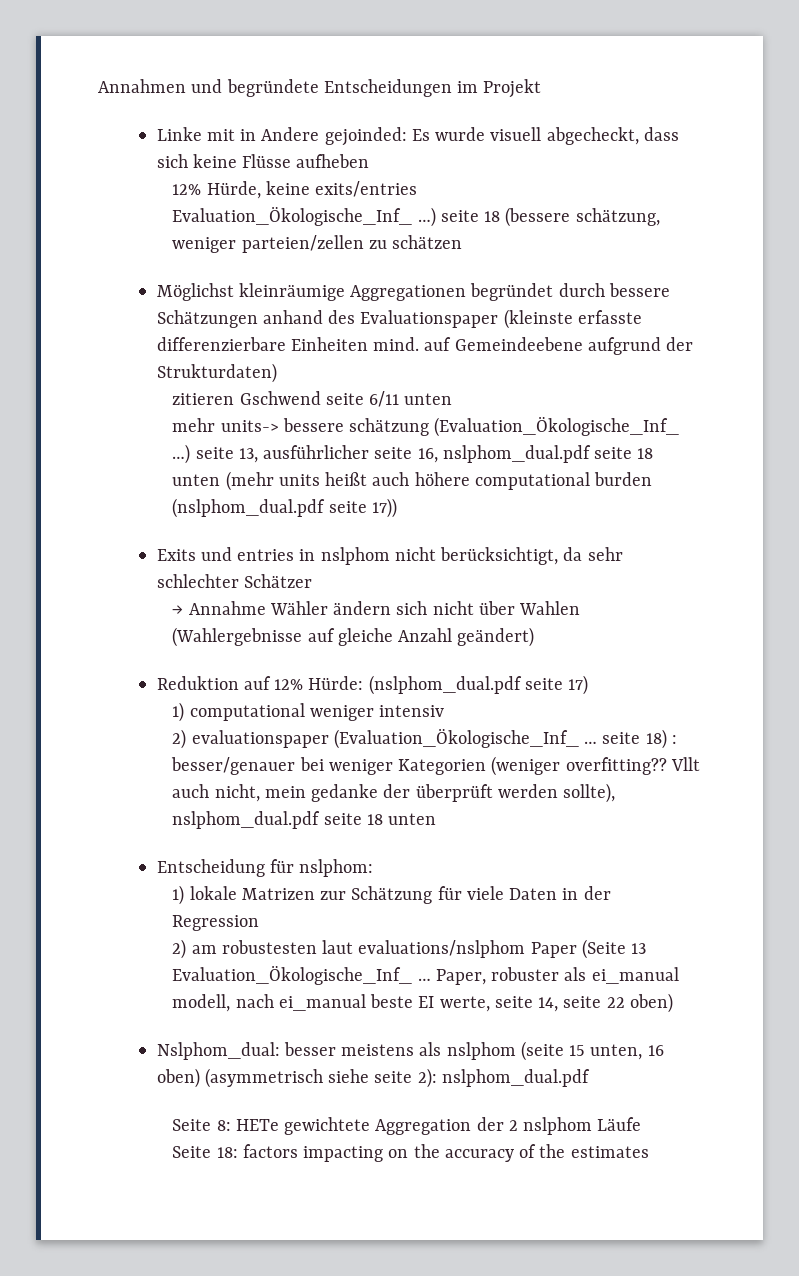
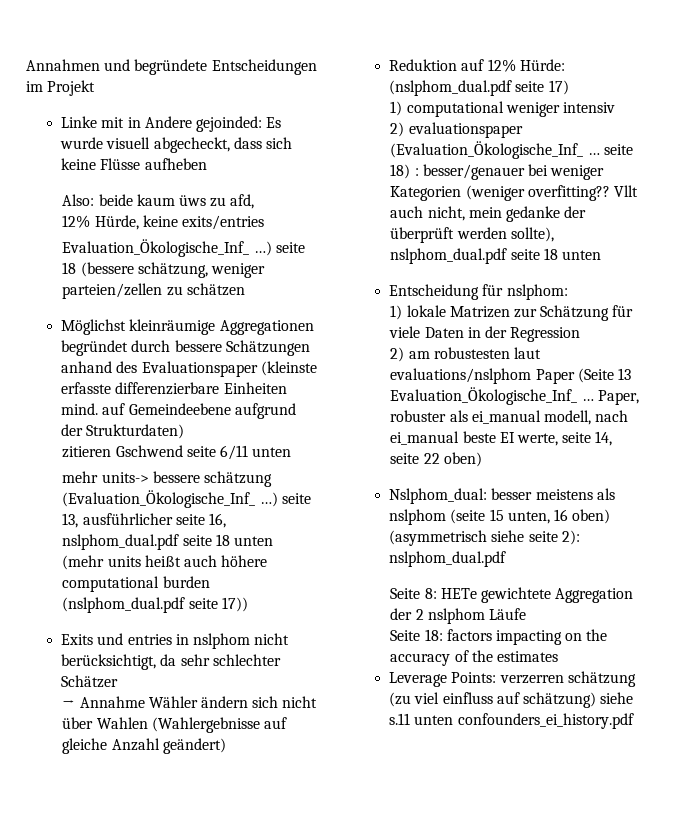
+ Also: beide kaum üws zu afd,
+ Leverage Points: verzerren schätzung (zu viel einfluss auf schätzung) siehe s.11 unten confounders_ei_history.pdf

